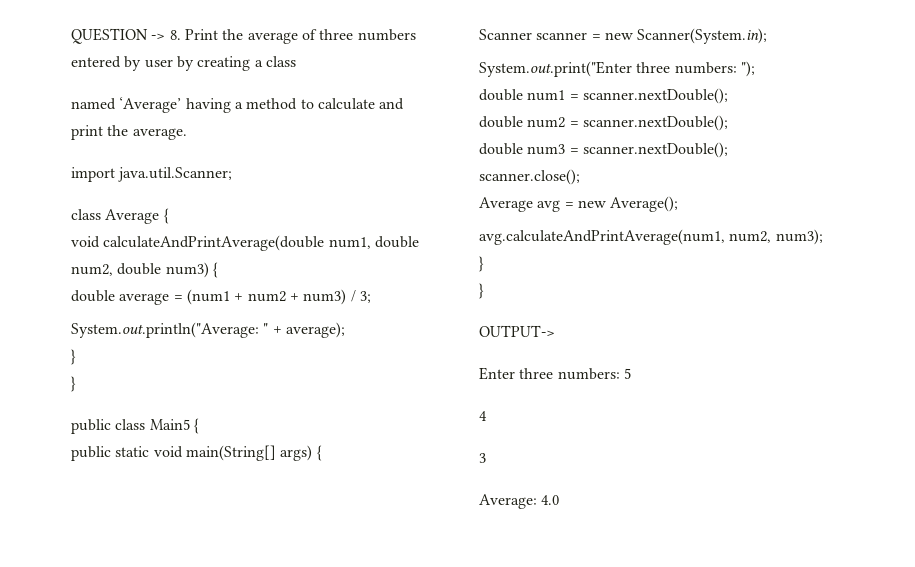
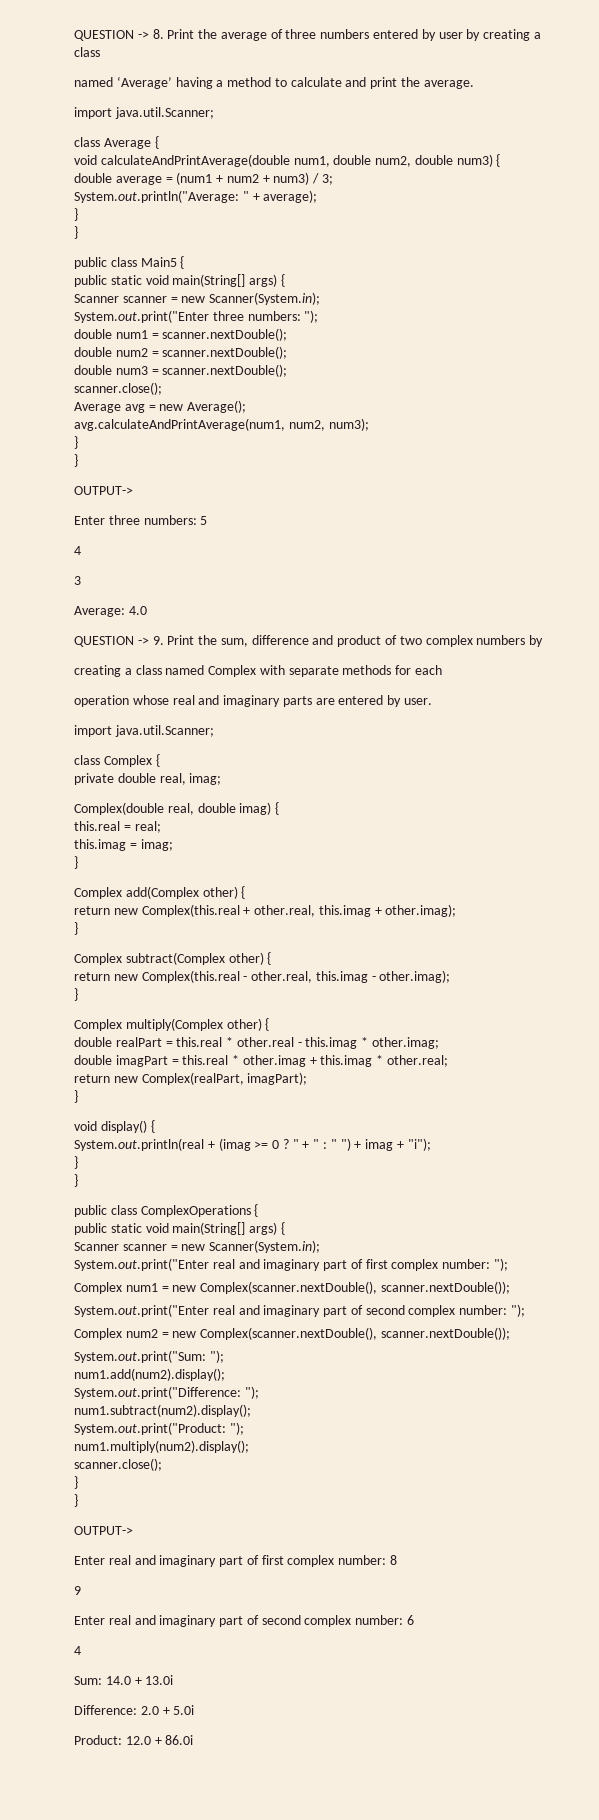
+ QUESTION -> 9. Print the sum, difference and product of two complex numbers by
+ creating a class named Complex with separate methods for each
+ operation whose real and imaginary parts are entered by user.
+ import java.util.Scanner;
+ class Complex {
+ private double real, imag;
+ Complex(double real, double imag) {
+ this.real = real;
+ this.imag = imag;
+ }
+ Complex add(Complex other) {
+ return new Complex(this.real + other.real, this.imag + other.imag);
+ }
+ Complex subtract(Complex other) {
+ return new Complex(this.real - other.real, this.imag - other.imag);
+ }
+ Complex multiply(Complex other) {
+ double realPart = this.real * other.real - this.imag * other.imag;
+ double imagPart = this.real * other.imag + this.imag * other.real;
+ return new Complex(realPart, imagPart);
+ }
+ void display() {
+ System.out.println(real + (imag >= 0 ? " + " : " ") + imag + "i");
+ }
+ }
+ public class ComplexOperations {
+ public static void main(String[] args) {
+ Scanner scanner = new Scanner(System.in);
+ System.out.print("Enter real and imaginary part of first complex number: ");
+ Complex num1 = new Complex(scanner.nextDouble(), scanner.nextDouble());
+ System.out.print("Enter real and imaginary part of second complex number: ");
+ Complex num2 = new Complex(scanner.nextDouble(), scanner.nextDouble());
+ System.out.print("Sum: ");
+ num1.add(num2).display();
+ System.out.print("Difference: ");
+ num1.subtract(num2).display();
+ System.out.print("Product: ");
+ num1.multiply(num2).display();
+ scanner.close();
+ }
+ }
+ OUTPUT->
+ Enter real and imaginary part of first complex number: 8
+ 9
+ Enter real and imaginary part of second complex number: 6
+ 4
+ Sum: 14.0 + 13.0i
+ Difference: 2.0 + 5.0i
+ Product: 12.0 + 86.0i

